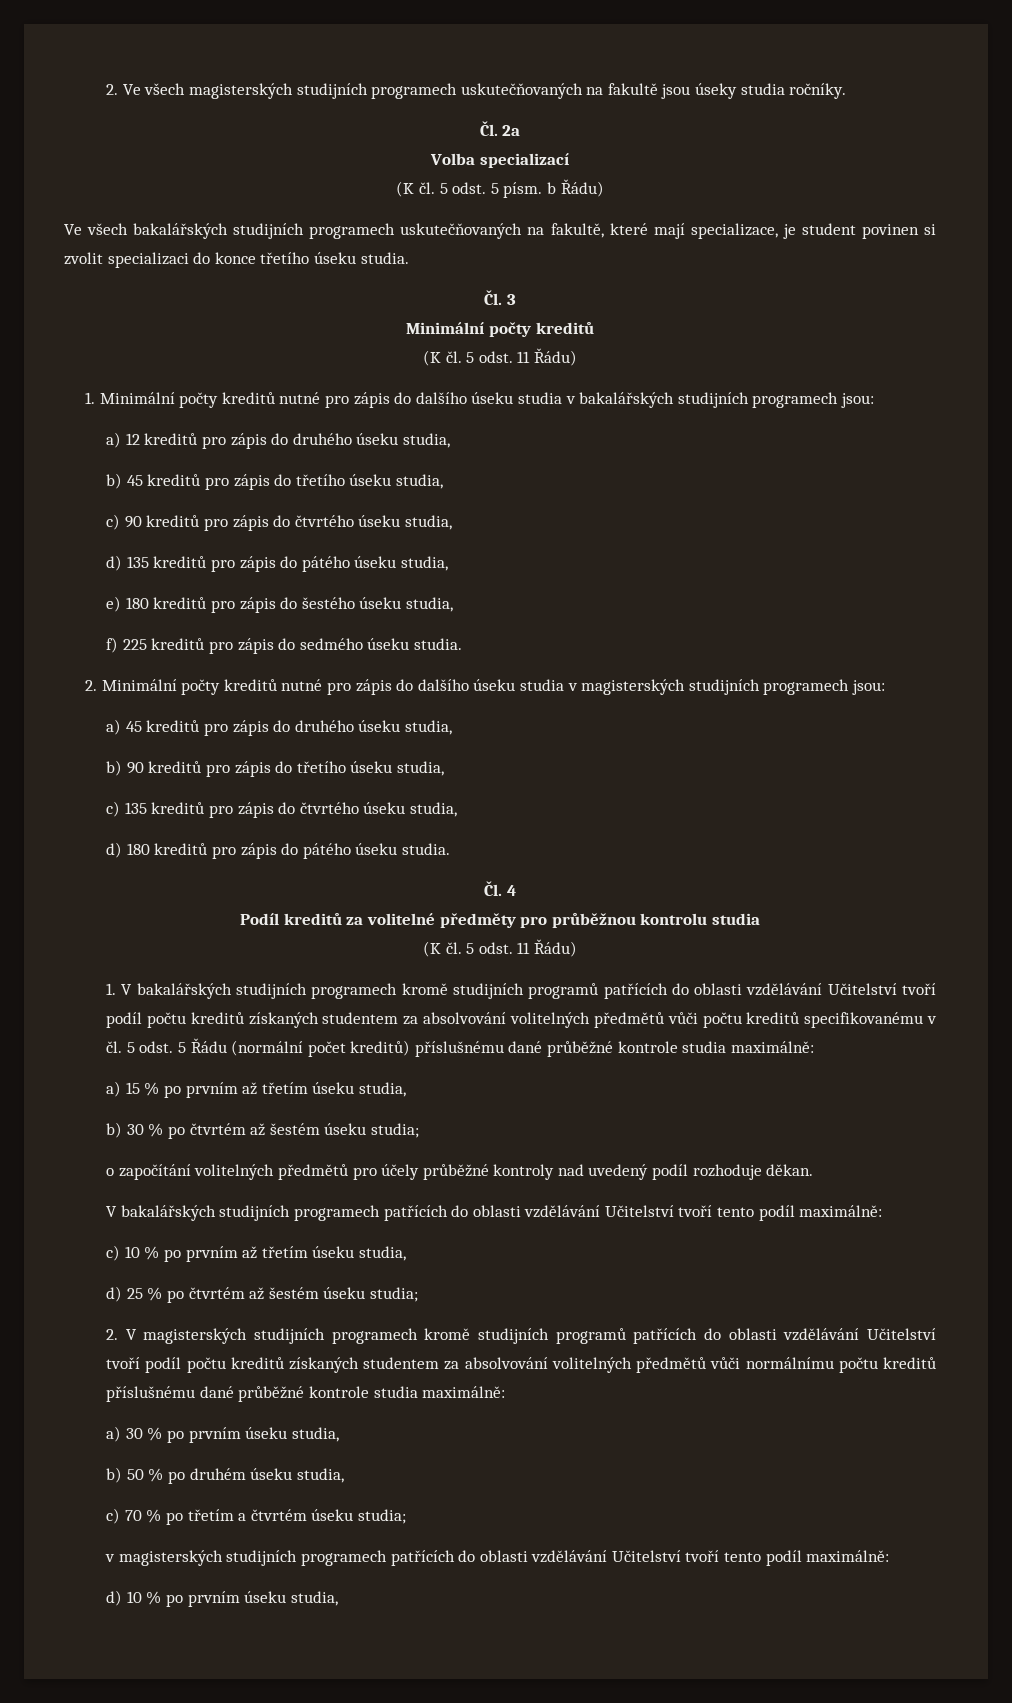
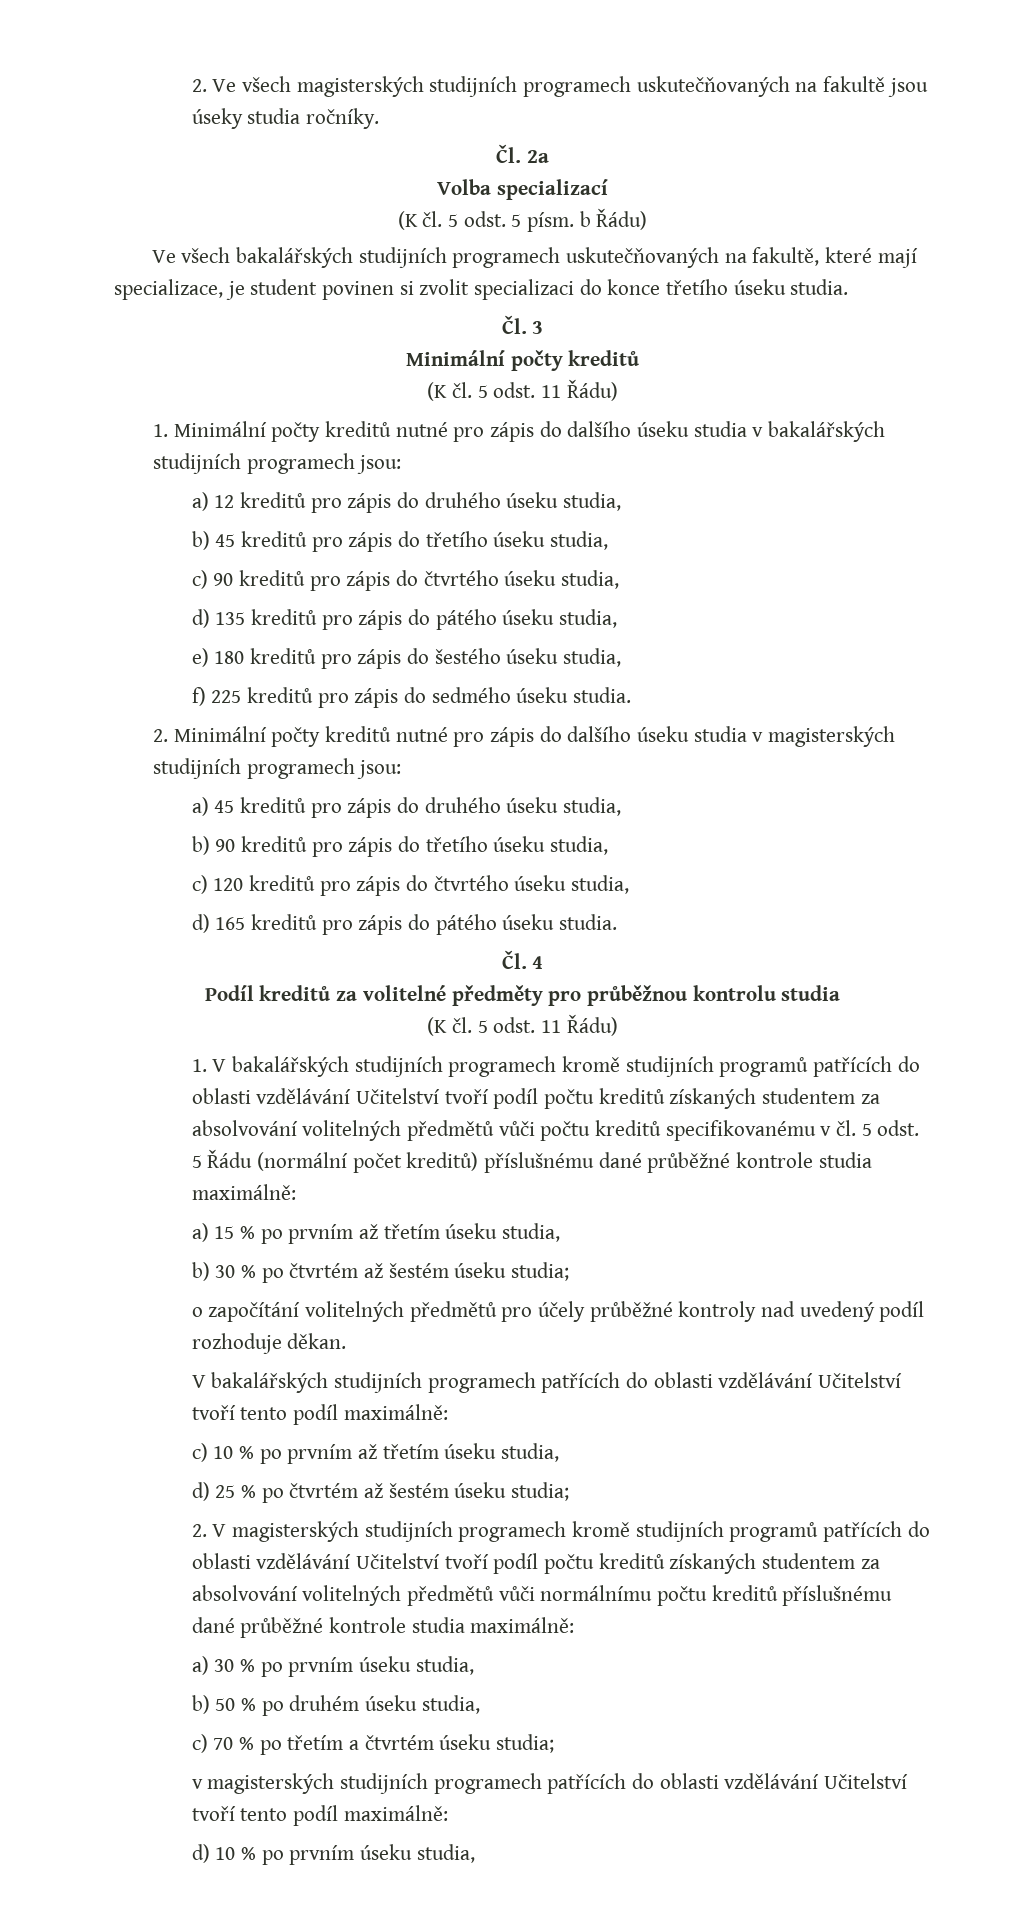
- c) 135 kreditů pro zápis do čtvrtého úseku studia,
- d) 180 kreditů pro zápis do pátého úseku studia.
+ c) 120 kreditů pro zápis do čtvrtého úseku studia,
+ d) 165 kreditů pro zápis do pátého úseku studia.

